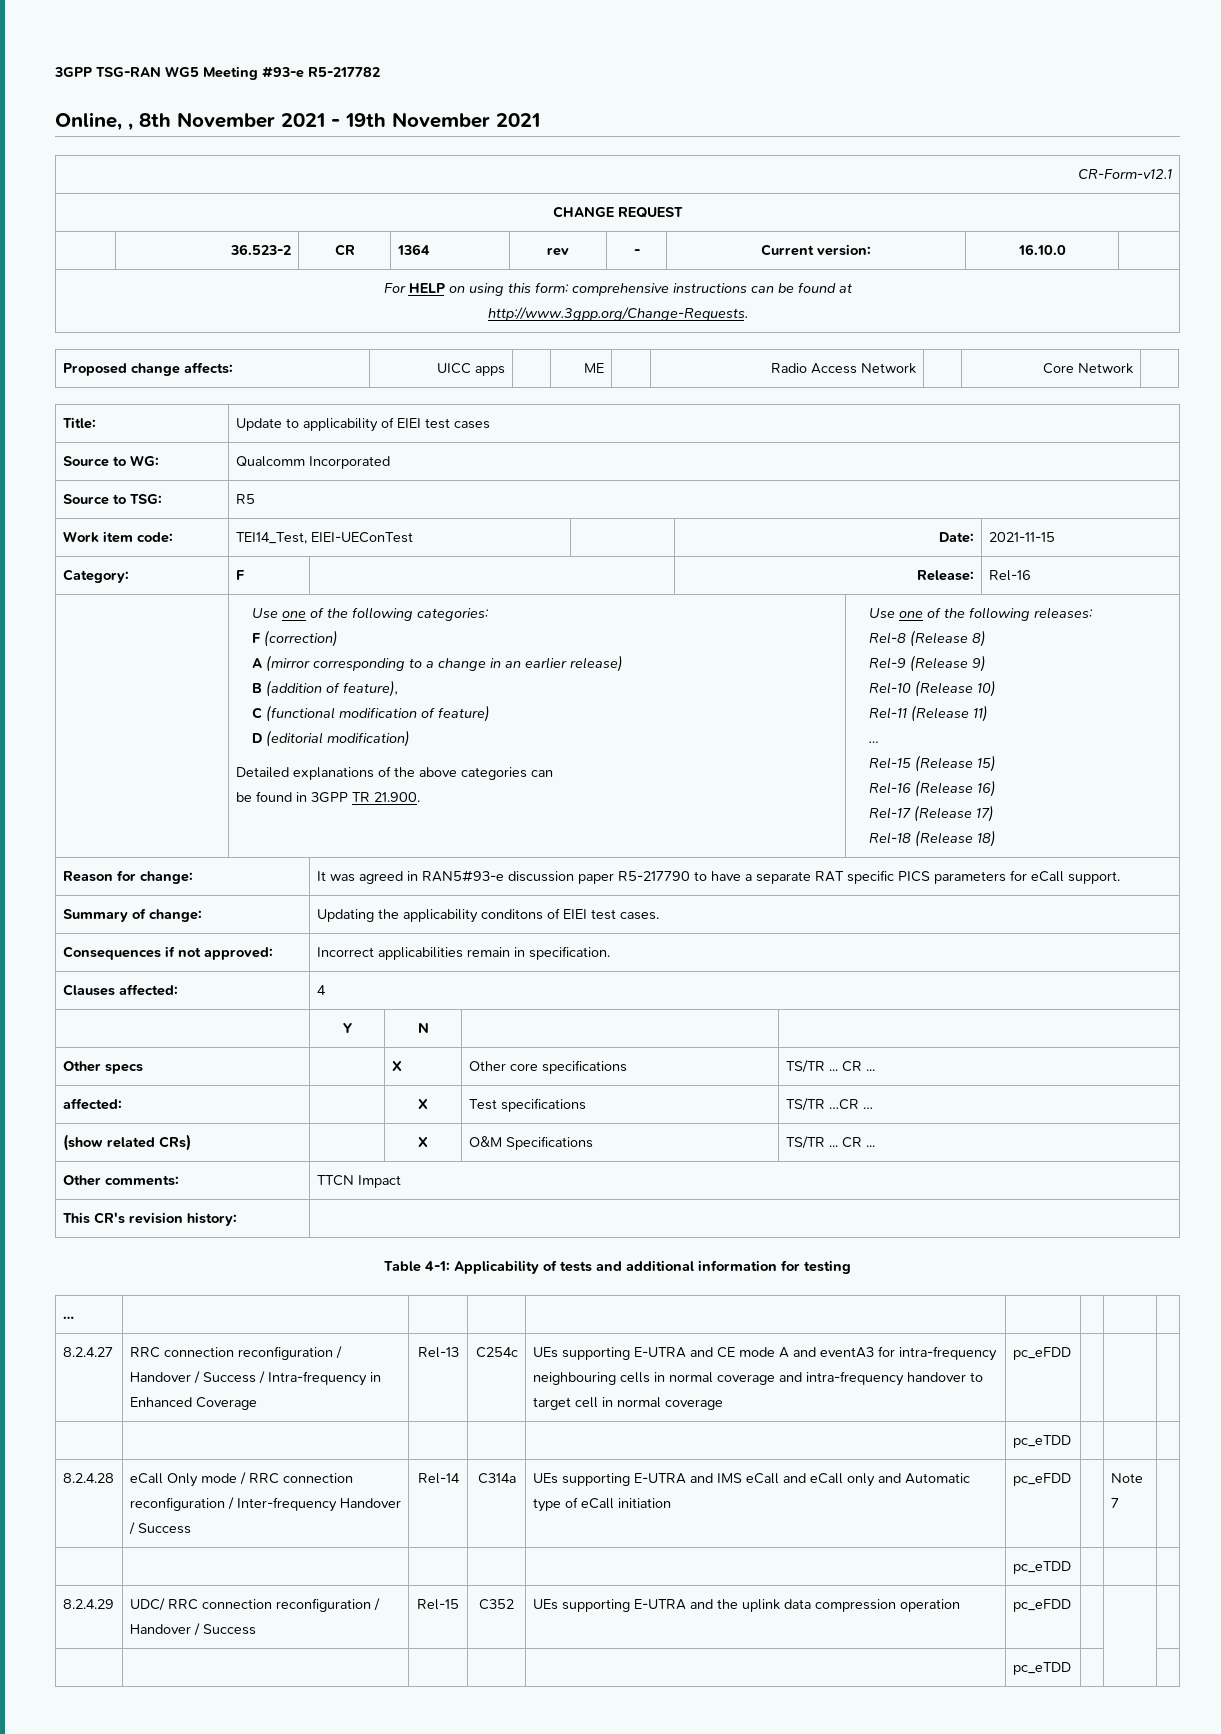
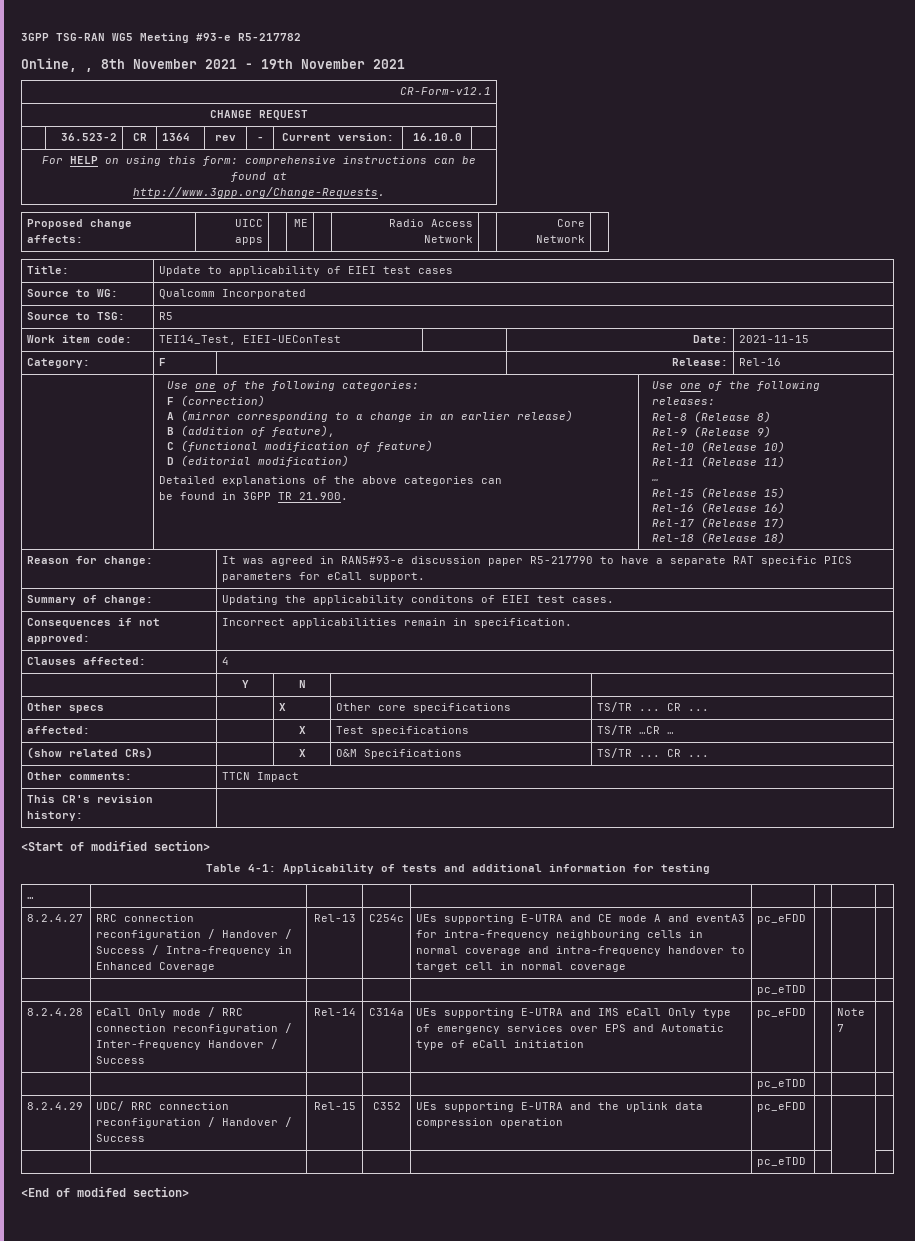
+ <Start of modified section>
- 8.2.4.28 | eCall Only mode / RRC connection reconfiguration / Inter-frequency Handover / Success | Rel-14 | C314a | UEs supporting E-UTRA and IMS eCall and eCall only and Automatic type of eCall initiation | pc_eFDD | | Note 7 |
+ 8.2.4.28 | eCall Only mode / RRC connection reconfiguration / Inter-frequency Handover / Success | Rel-14 | C314a | UEs supporting E-UTRA and IMS eCall Only type of emergency services over EPS and Automatic type of eCall initiation | pc_eFDD | | Note 7 |
+ <End of modifed section>

